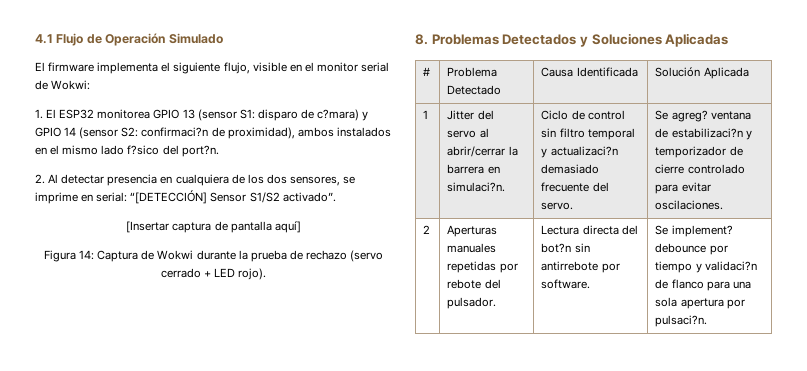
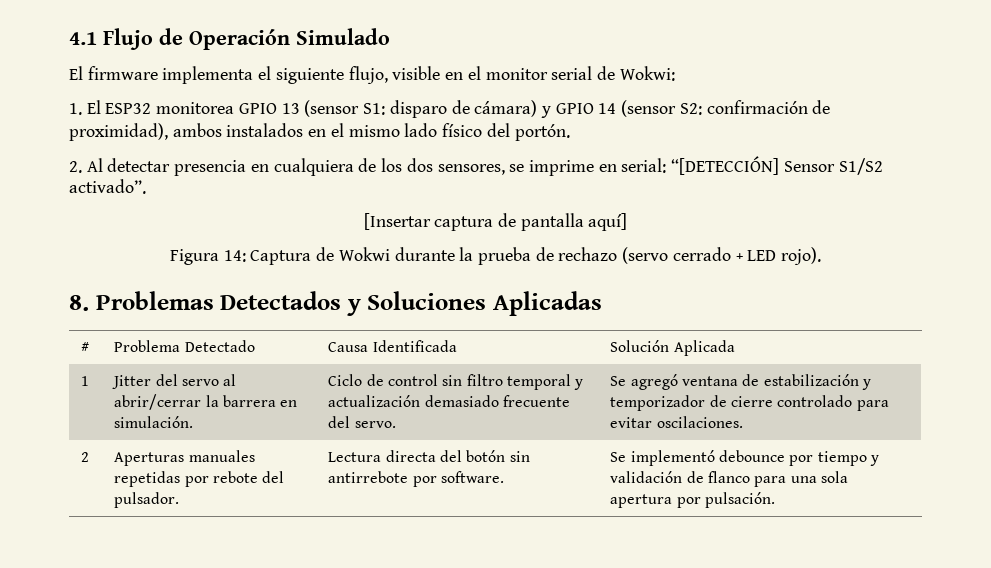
- 1. El ESP32 monitorea GPIO 13 (sensor S1: disparo de c?mara) y GPIO 14 (sensor S2: confirmaci?n de proximidad), ambos instalados en el mismo lado f?sico del port?n.
+ 1. El ESP32 monitorea GPIO 13 (sensor S1: disparo de cámara) y GPIO 14 (sensor S2: confirmación de proximidad), ambos instalados en el mismo lado físico del portón.
- 1 | Jitter del servo al abrir/cerrar la barrera en simulaci?n. | Ciclo de control sin filtro temporal y actualizaci?n demasiado frecuente del servo. | Se agreg? ventana de estabilizaci?n y temporizador de cierre controlado para evitar oscilaciones.
+ 1 | Jitter del servo al abrir/cerrar la barrera en simulación. | Ciclo de control sin filtro temporal y actualización demasiado frecuente del servo. | Se agregó ventana de estabilización y temporizador de cierre controlado para evitar oscilaciones.
- 2 | Aperturas manuales repetidas por rebote del pulsador. | Lectura directa del bot?n sin antirrebote por software. | Se implement? debounce por tiempo y validaci?n de flanco para una sola apertura por pulsaci?n.
+ 2 | Aperturas manuales repetidas por rebote del pulsador. | Lectura directa del botón sin antirrebote por software. | Se implementó debounce por tiempo y validación de flanco para una sola apertura por pulsación.

